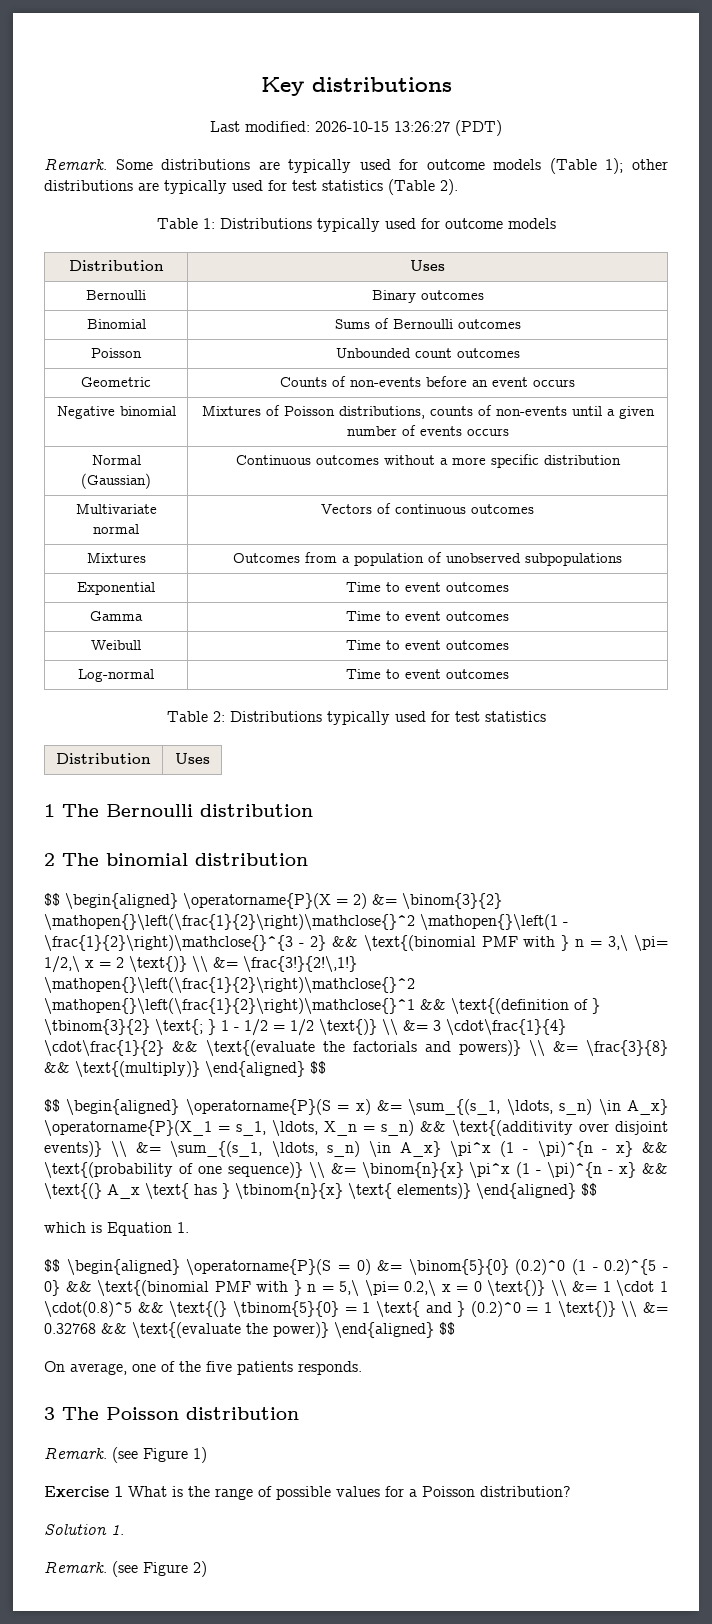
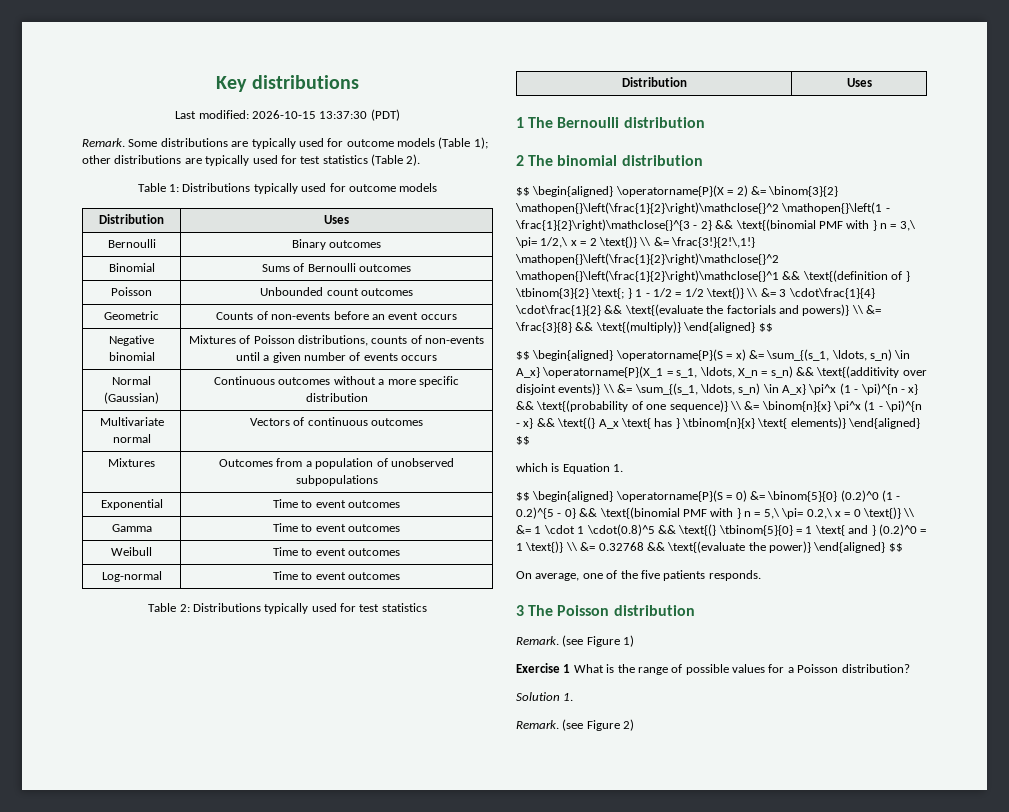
- Last modified: 2026-10-15 13:26:27 (PDT)
+ Last modified: 2026-10-15 13:37:30 (PDT)

